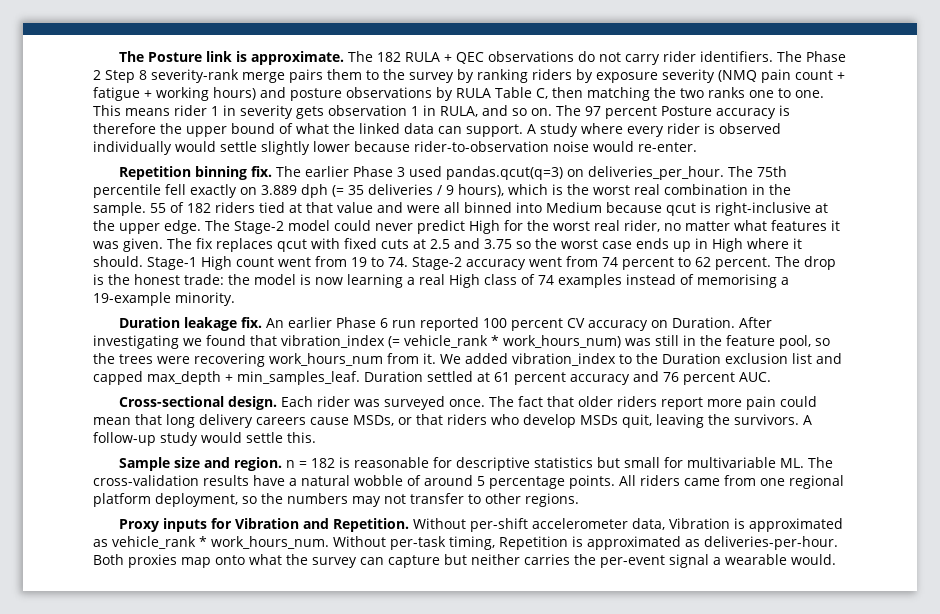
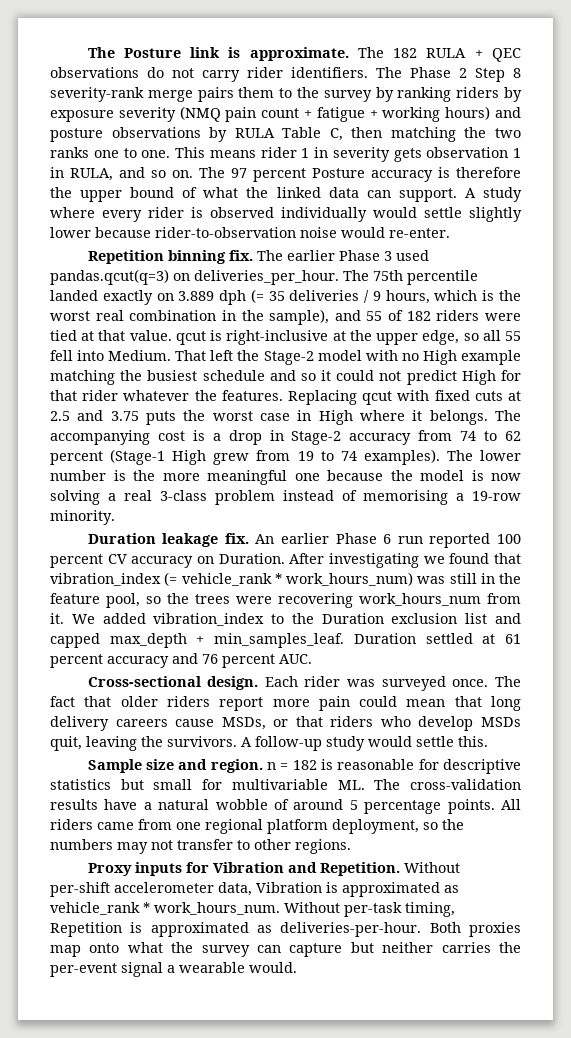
- The 75th percentile fell exactly on 3.889 dph (= 35 deliveries / 9 hours), which is the worst real combination in the sample. 55 of 182 riders tied at that value and were all binned into Medium because qcut is right-inclusive at the upper edge. The Stage-2 model could never predict High for the worst real rider, no matter what features it was given. The fix replaces qcut with fixed cuts at 2.5 and 3.75 so the worst case ends up in High where it should. Stage-1 High count went from 19 to 74. Stage-2 accuracy went from 74 percent to 62 percent. The drop is the honest trade: the model is now learning a real High class of 74 examples instead of memorising a 19-example minority.
+ The 75th percentile landed exactly on 3.889 dph (= 35 deliveries / 9 hours, which is the worst real combination in the sample), and 55 of 182 riders were tied at that value. qcut is right-inclusive at the upper edge, so all 55 fell into Medium. That left the Stage-2 model with no High example matching the busiest schedule and so it could not predict High for that rider whatever the features. Replacing qcut with fixed cuts at 2.5 and 3.75 puts the worst case in High where it belongs. The accompanying cost is a drop in Stage-2 accuracy from 74 to 62 percent (Stage-1 High grew from 19 to 74 examples). The lower number is the more meaningful one because the model is now solving a real 3-class problem instead of memorising a 19-row minority.

